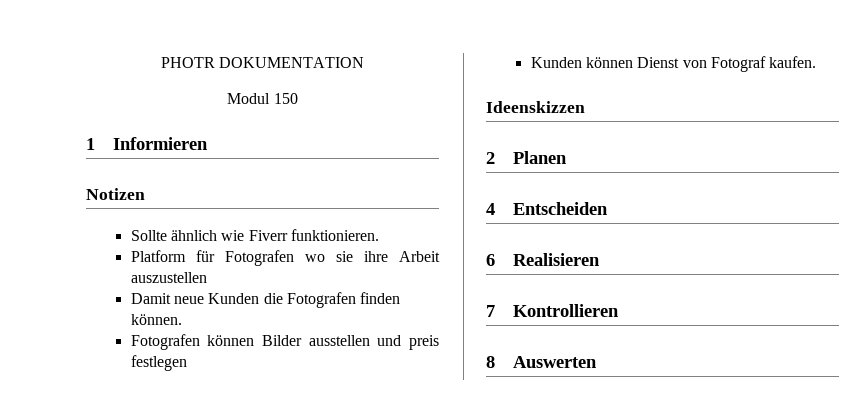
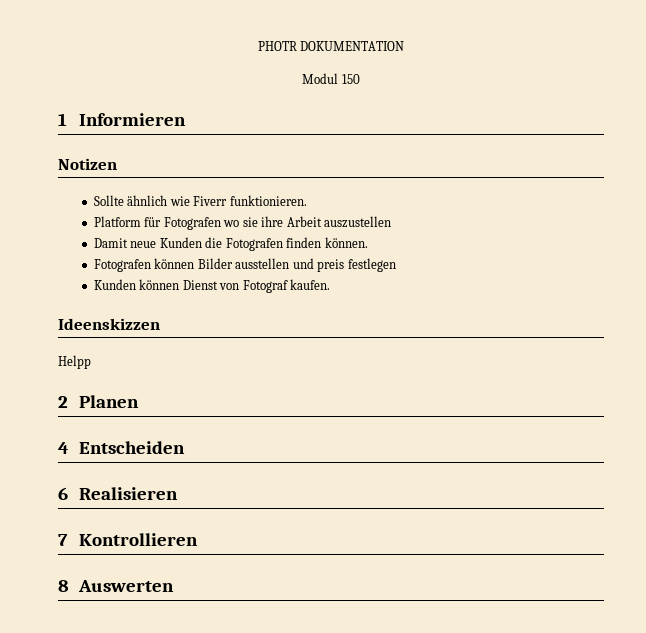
+ Helpp

